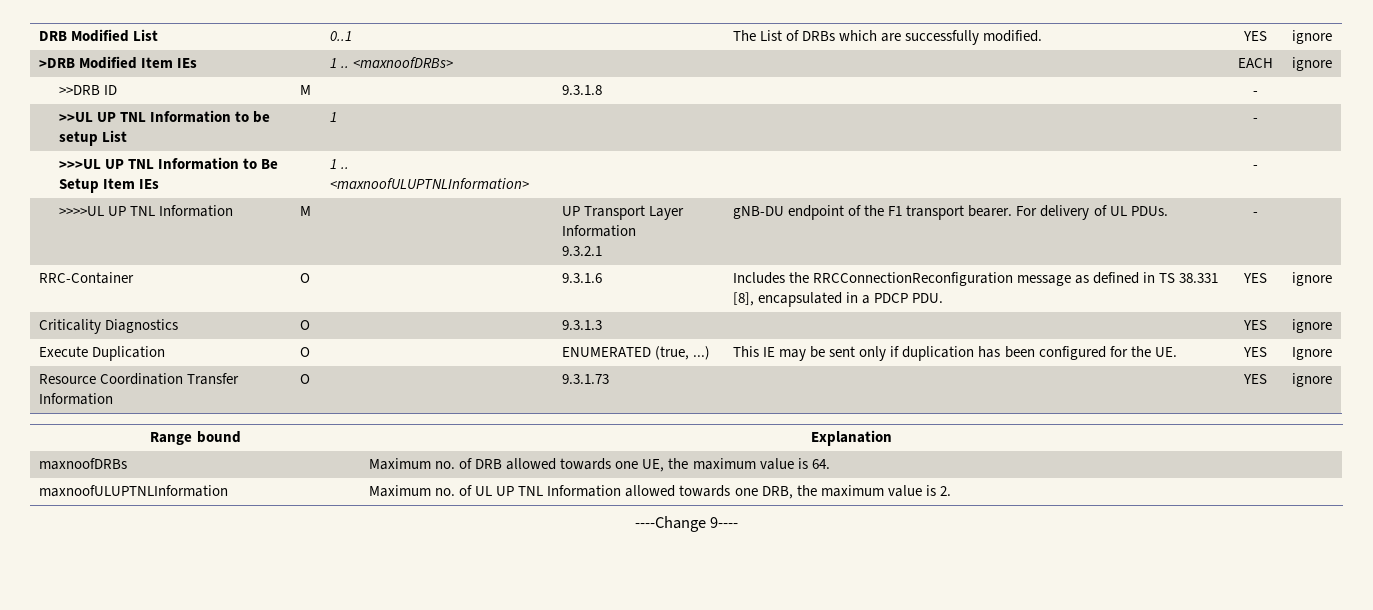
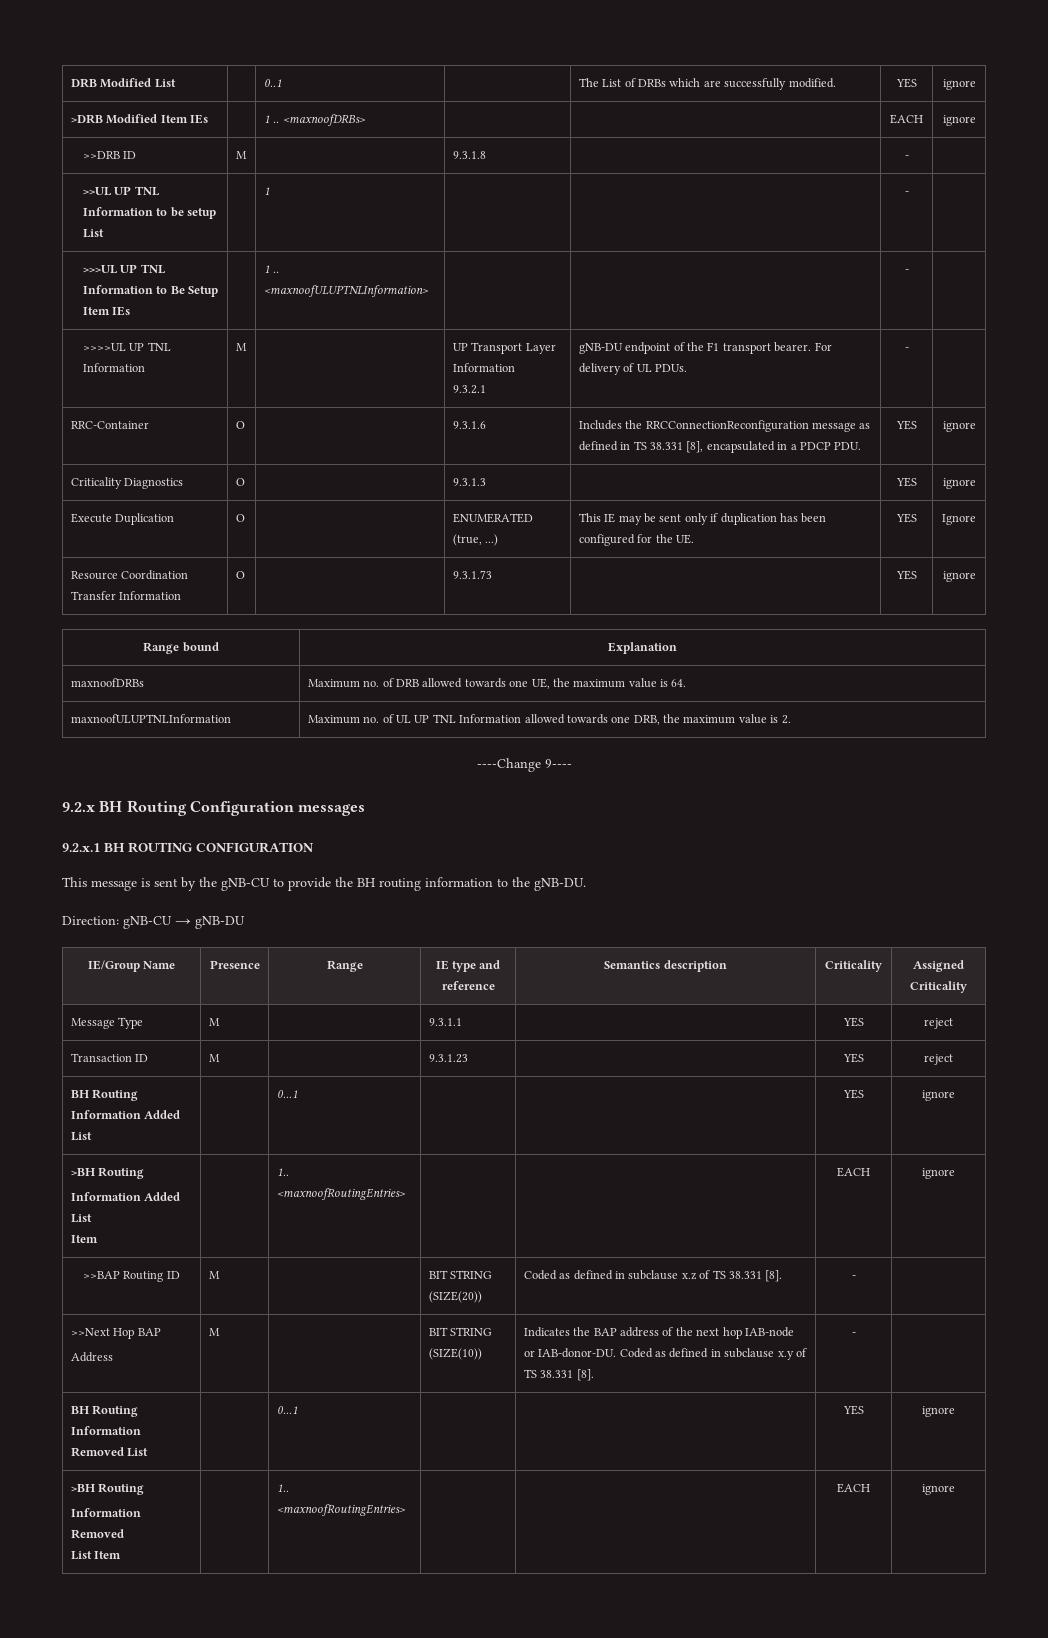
+ 9.2.x BH Routing Configuration messages
+ 9.2.x.1 BH ROUTING CONFIGURATION
+ This message is sent by the gNB-CU to provide the BH routing information to the gNB-DU.
+ Direction: gNB-CU → gNB-DU
+ IE/Group Name | Presence | Range | IE type and reference | Semantics description | Criticality | Assigned Criticality
+ Message Type | M | | 9.3.1.1 | | YES | reject
+ Transaction ID | M | | 9.3.1.23 | | YES | reject
+ BH Routing Information Added List | | 0...1 | | | YES | ignore
+ >BH Routing
+ Information Added List
+ Item | | 1.. <maxnoofRoutingEntries> | | | EACH | ignore
+ >>BAP Routing ID | M | | BIT STRING (SIZE(20)) | Coded as defined in subclause x.z of TS 38.331 [8]. | - |
+ >>Next Hop BAP
+ Address | M | | BIT STRING (SIZE(10)) | Indicates the BAP address of the next hop IAB-node or IAB-donor-DU. Coded as defined in subclause x.y of TS 38.331 [8]. | - |
+ BH Routing Information Removed List | | 0...1 | | | YES | ignore
+ >BH Routing
+ Information Removed
+ List Item | | 1.. <maxnoofRoutingEntries> | | | EACH | ignore

